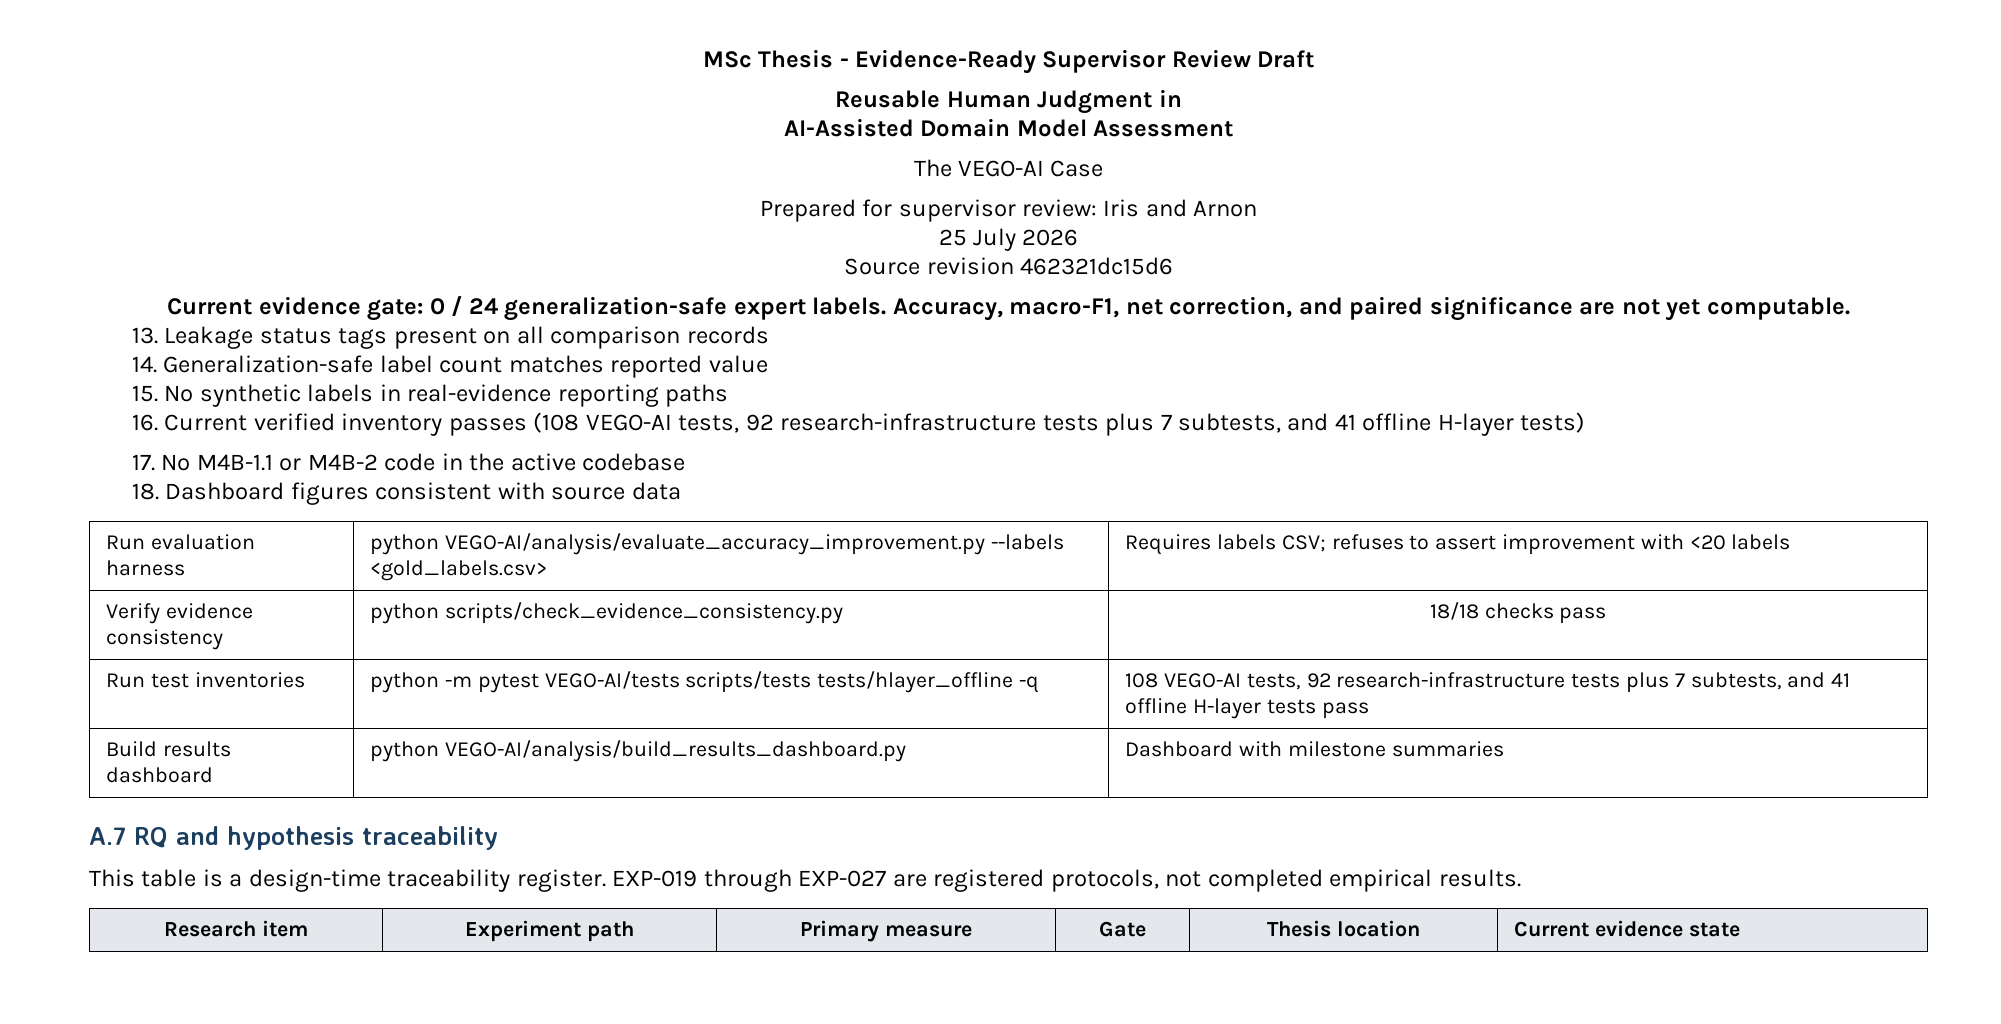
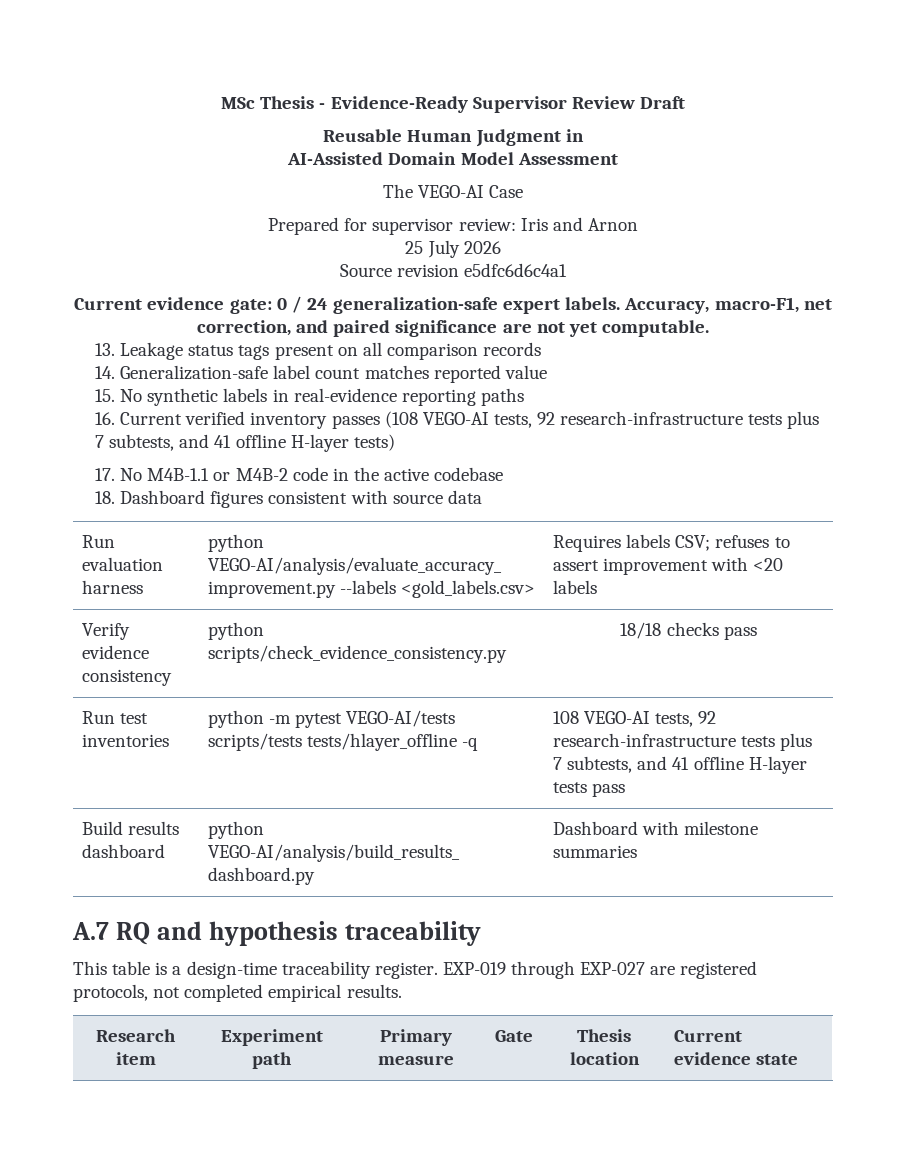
- Source revision 462321dc15d6
+ Source revision e5dfc6d6c4a1

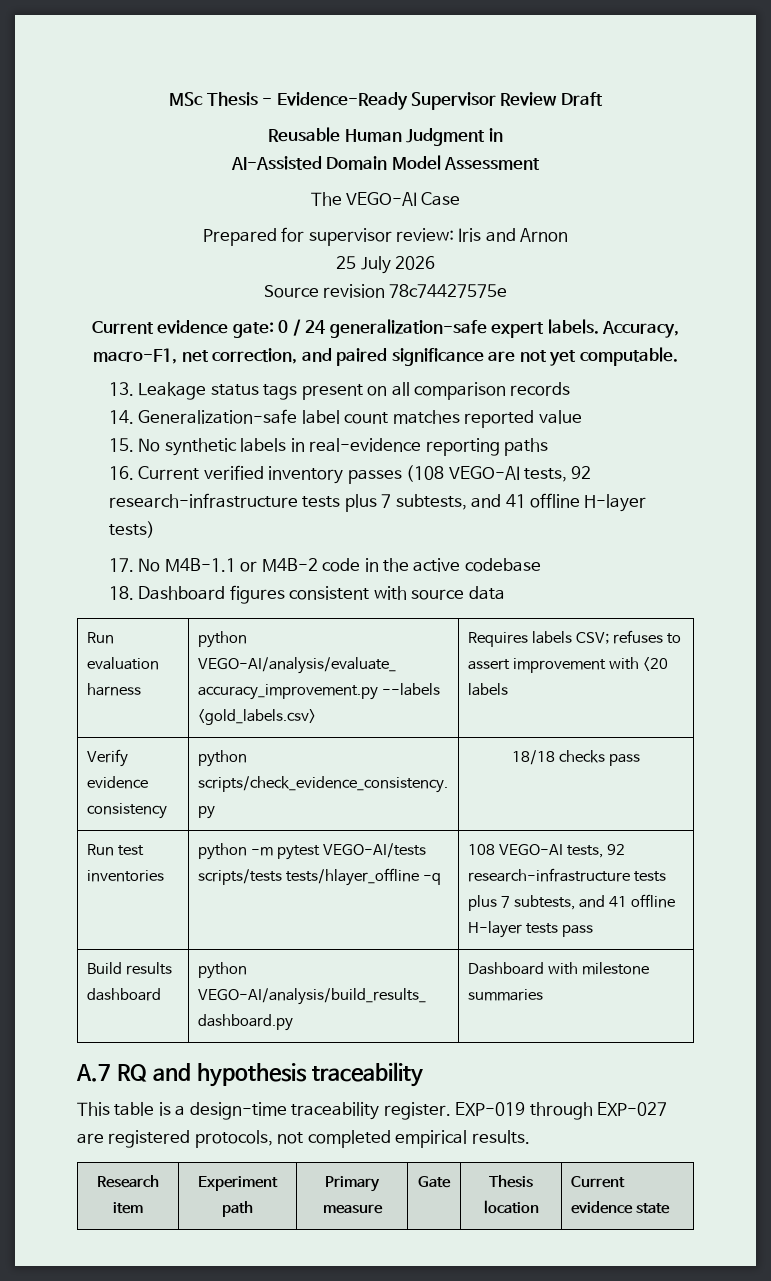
- Source revision e5dfc6d6c4a1
+ Source revision 78c74427575e

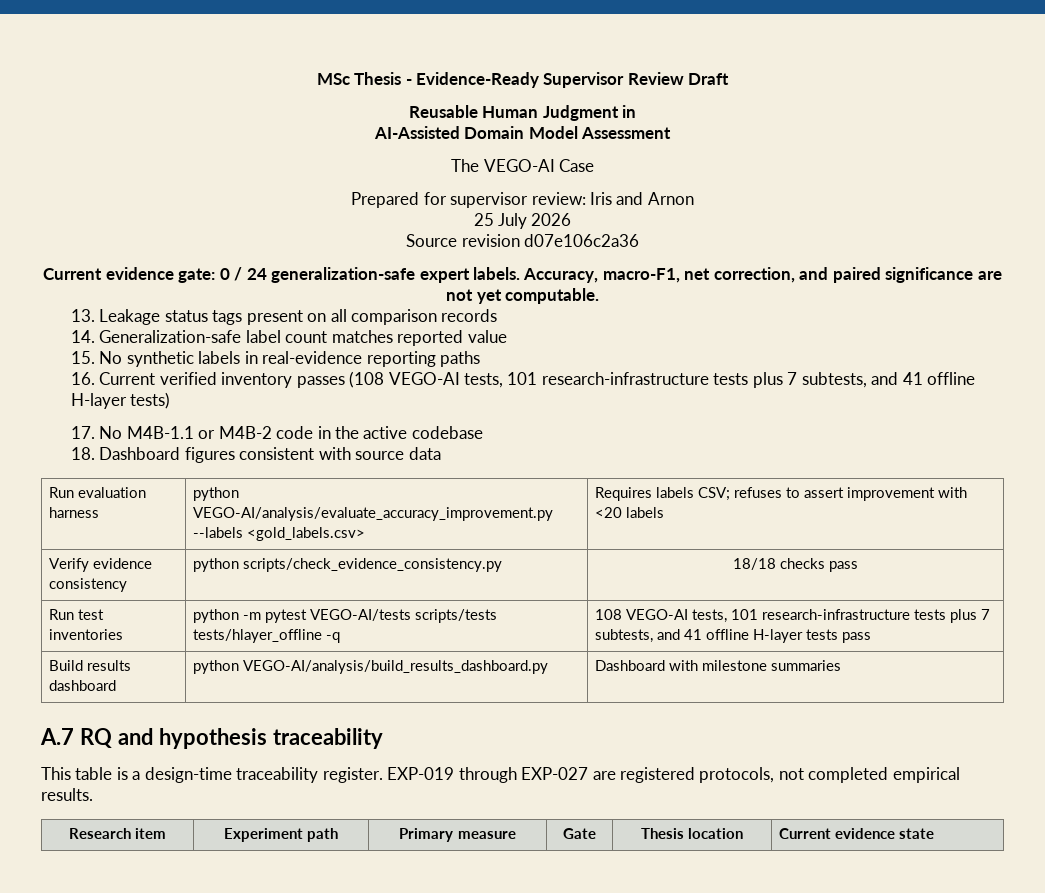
- Source revision 78c74427575e
+ Source revision d07e106c2a36
- 16. Current verified inventory passes (108 VEGO-AI tests, 92 research-infrastructure tests plus 7 subtests, and 41 offline H-layer tests)
+ 16. Current verified inventory passes (108 VEGO-AI tests, 101 research-infrastructure tests plus 7 subtests, and 41 offline H-layer tests)
- Run test inventories | python -m pytest VEGO-AI/tests scripts/tests tests/hlayer_offline -q | 108 VEGO-AI tests, 92 research-infrastructure tests plus 7 subtests, and 41 offline H-layer tests pass
+ Run test inventories | python -m pytest VEGO-AI/tests scripts/tests tests/hlayer_offline -q | 108 VEGO-AI tests, 101 research-infrastructure tests plus 7 subtests, and 41 offline H-layer tests pass

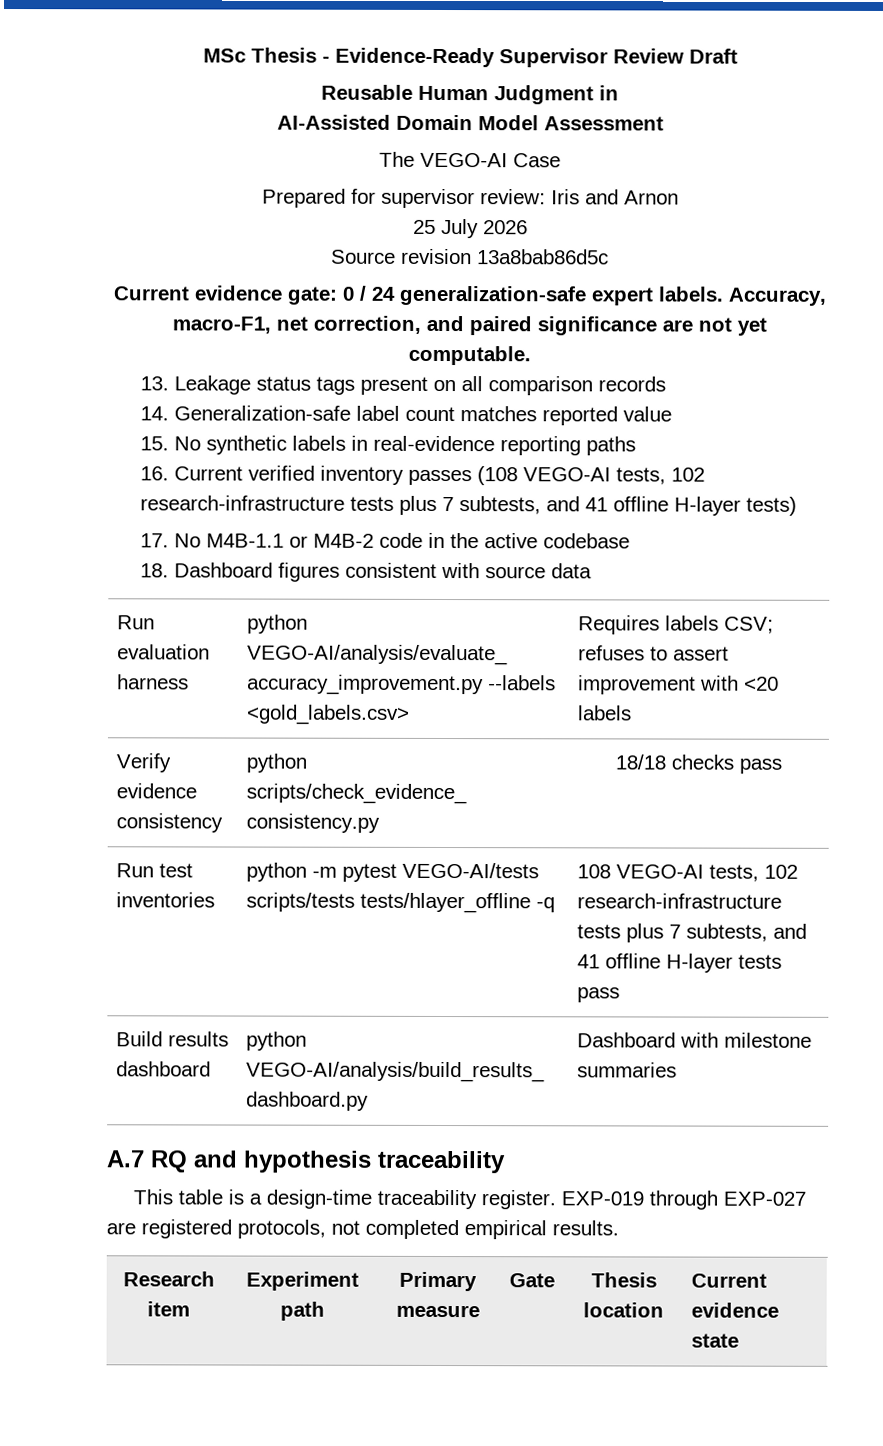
- Source revision d07e106c2a36
+ Source revision 13a8bab86d5c
- 16. Current verified inventory passes (108 VEGO-AI tests, 101 research-infrastructure tests plus 7 subtests, and 41 offline H-layer tests)
+ 16. Current verified inventory passes (108 VEGO-AI tests, 102 research-infrastructure tests plus 7 subtests, and 41 offline H-layer tests)
- Run test inventories | python -m pytest VEGO-AI/tests scripts/tests tests/hlayer_offline -q | 108 VEGO-AI tests, 101 research-infrastructure tests plus 7 subtests, and 41 offline H-layer tests pass
+ Run test inventories | python -m pytest VEGO-AI/tests scripts/tests tests/hlayer_offline -q | 108 VEGO-AI tests, 102 research-infrastructure tests plus 7 subtests, and 41 offline H-layer tests pass

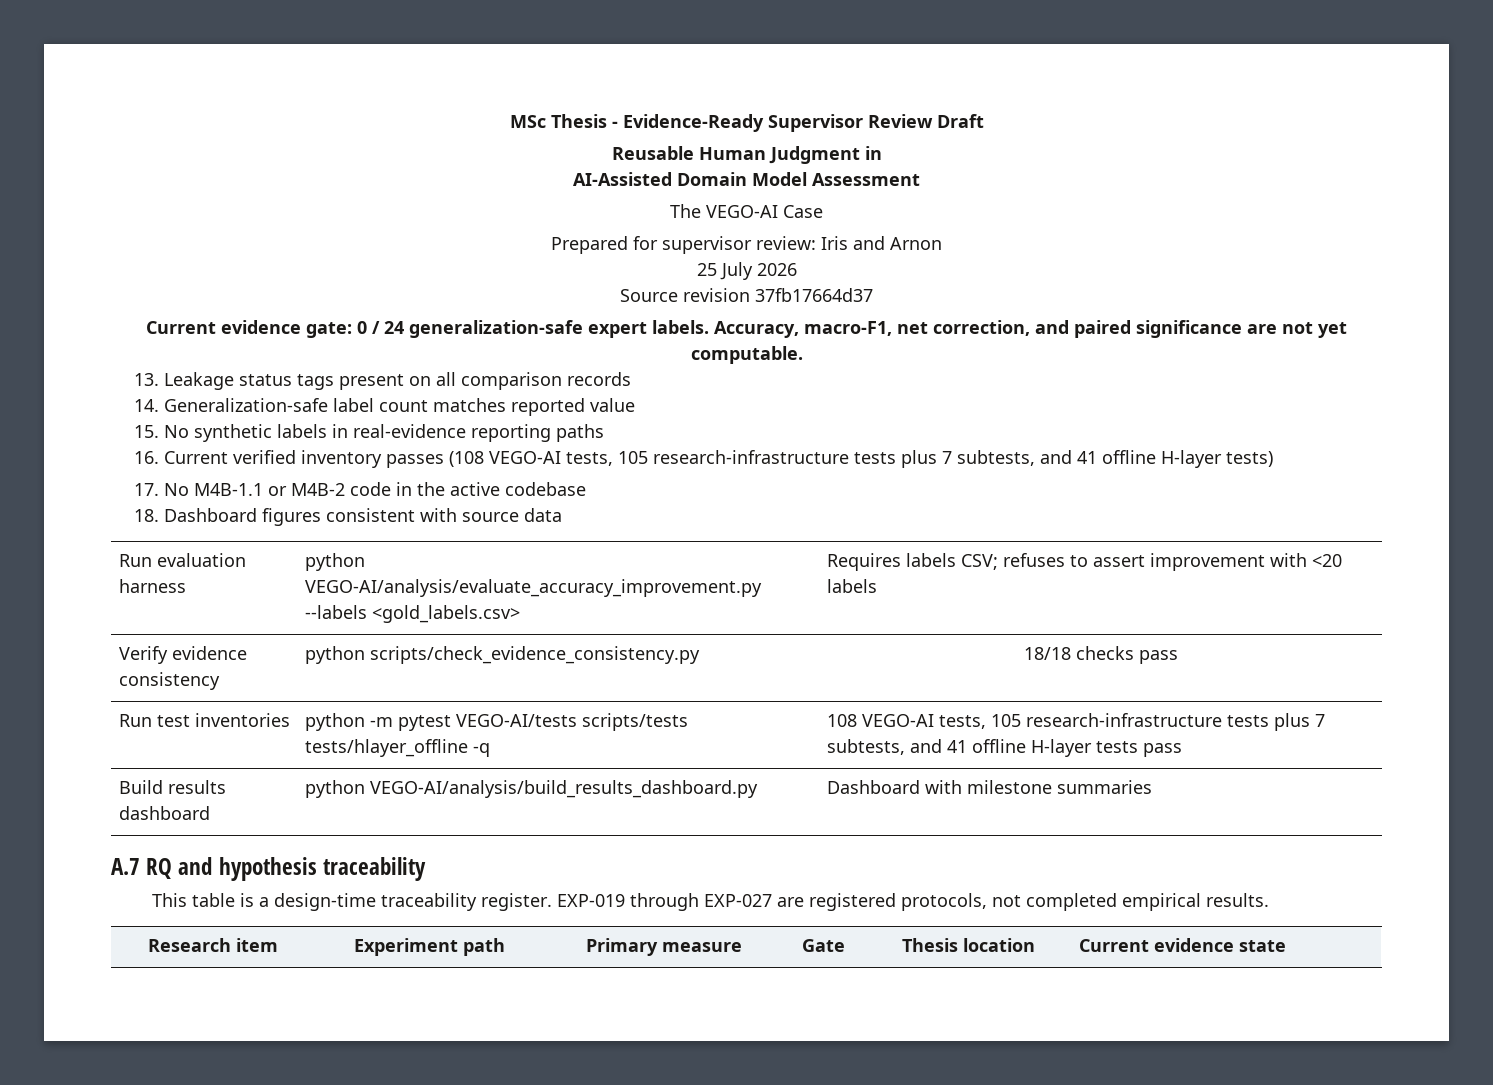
- Source revision 13a8bab86d5c
+ Source revision 37fb17664d37
- 16. Current verified inventory passes (108 VEGO-AI tests, 102 research-infrastructure tests plus 7 subtests, and 41 offline H-layer tests)
+ 16. Current verified inventory passes (108 VEGO-AI tests, 105 research-infrastructure tests plus 7 subtests, and 41 offline H-layer tests)
- Run test inventories | python -m pytest VEGO-AI/tests scripts/tests tests/hlayer_offline -q | 108 VEGO-AI tests, 102 research-infrastructure tests plus 7 subtests, and 41 offline H-layer tests pass
+ Run test inventories | python -m pytest VEGO-AI/tests scripts/tests tests/hlayer_offline -q | 108 VEGO-AI tests, 105 research-infrastructure tests plus 7 subtests, and 41 offline H-layer tests pass

